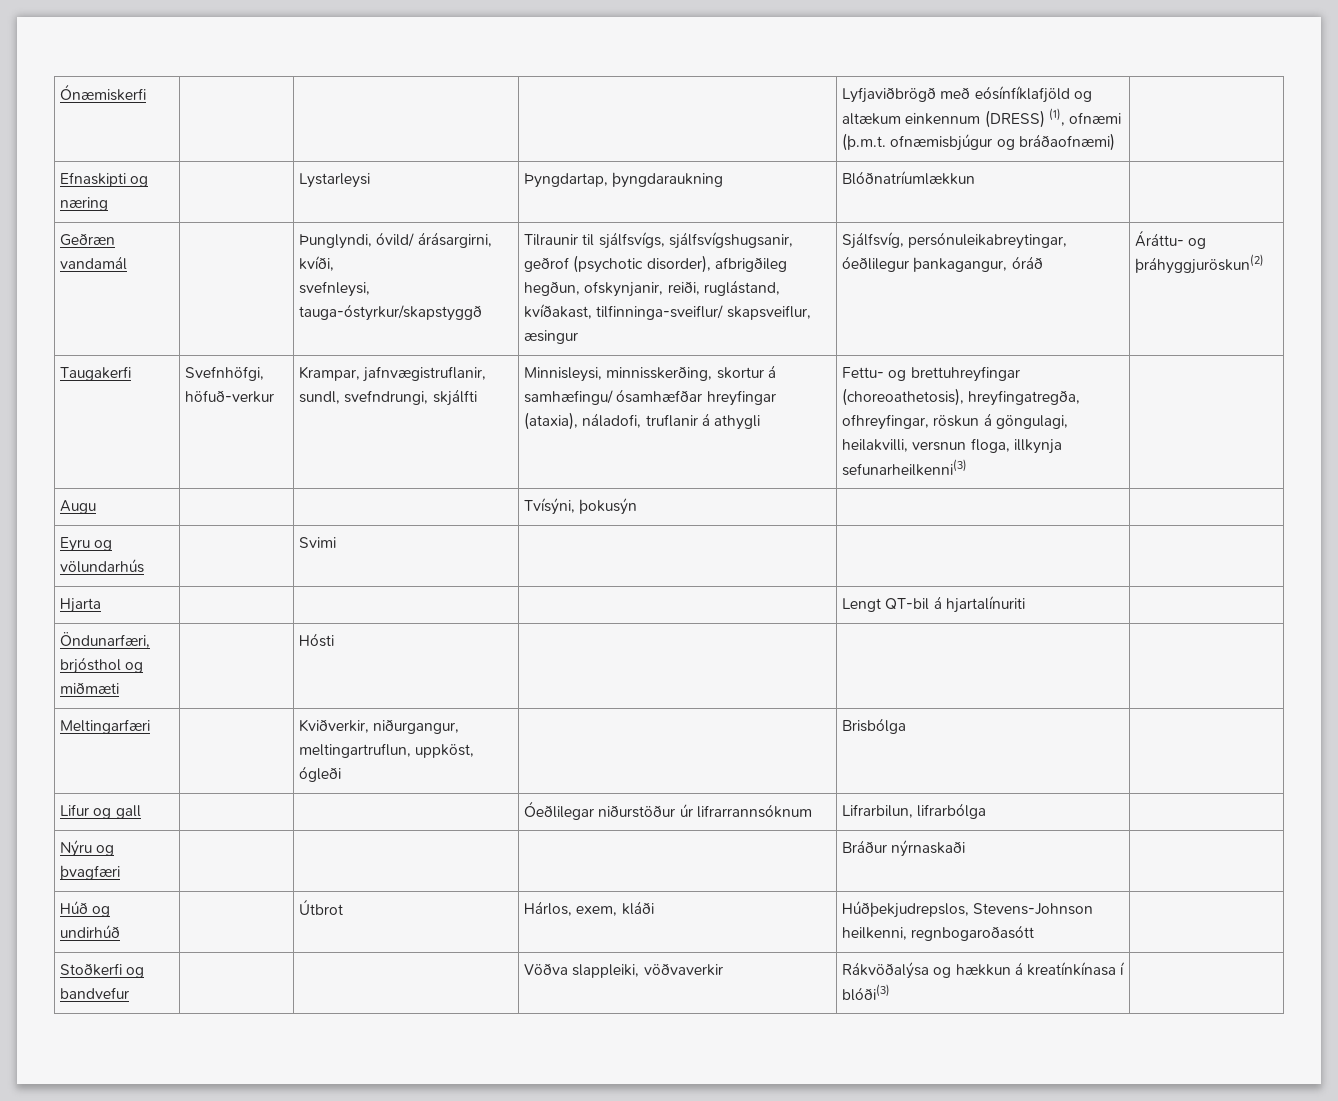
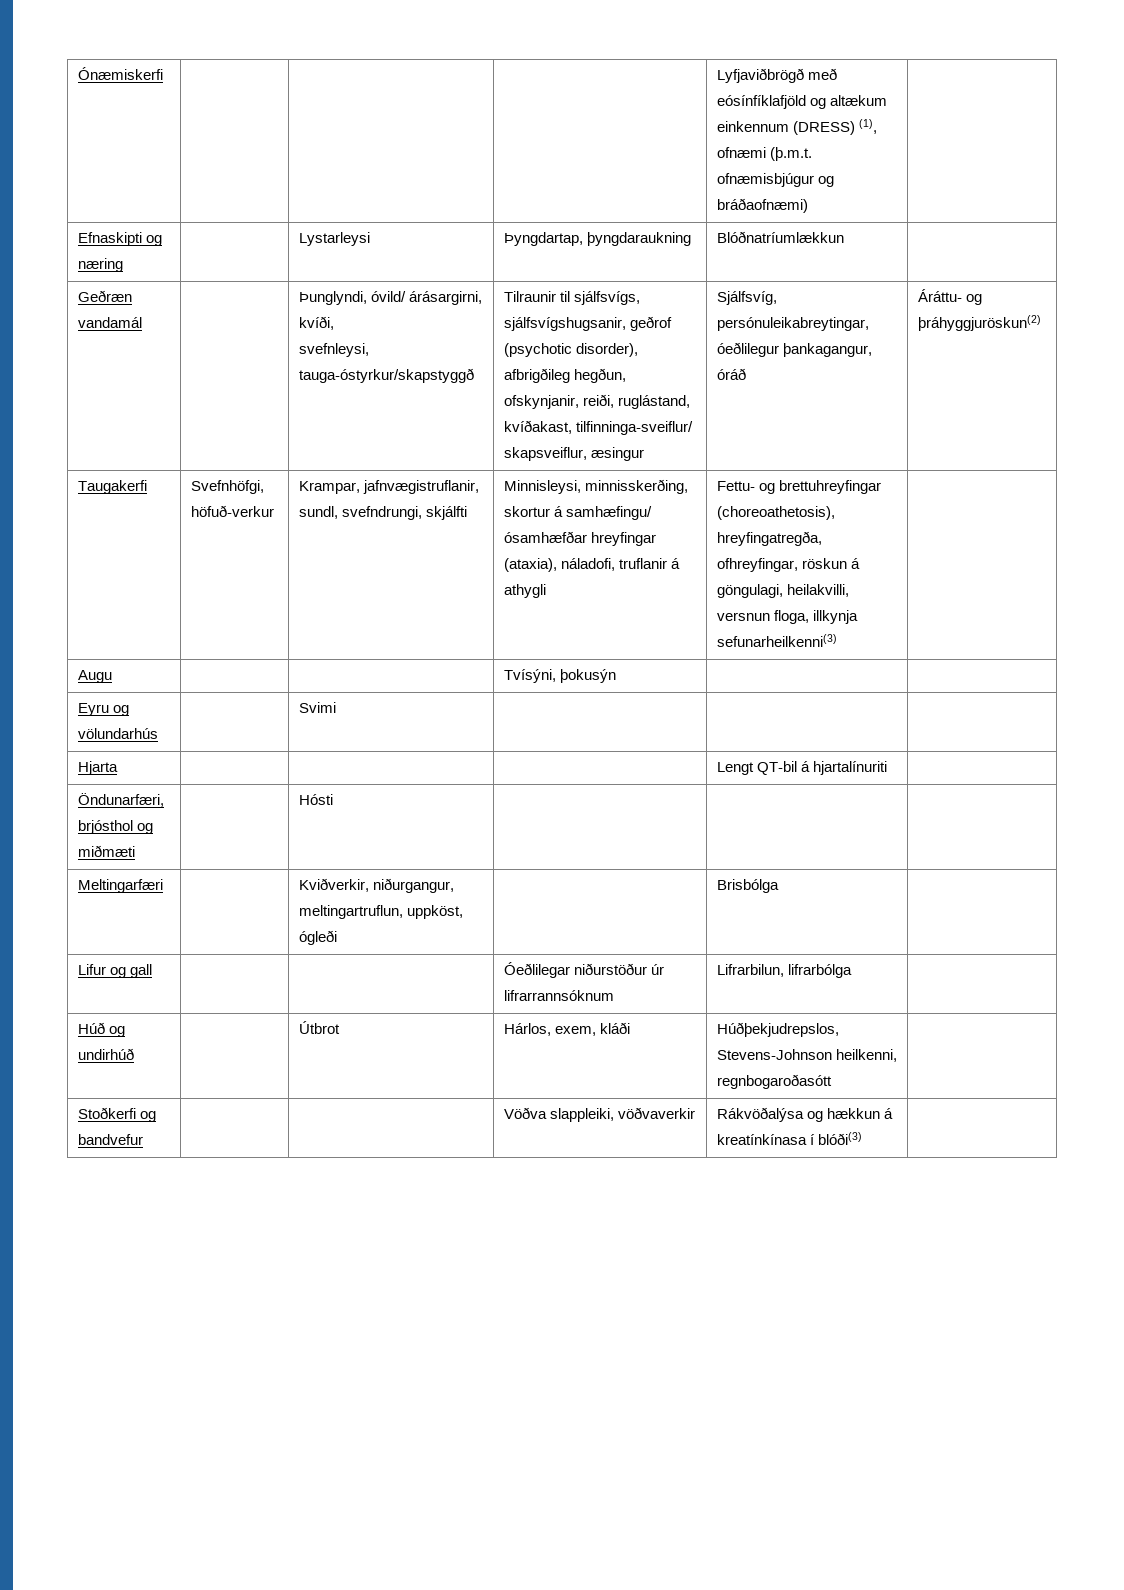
- Nýru og þvagfæri | | | | Bráður nýrnaskaði |

